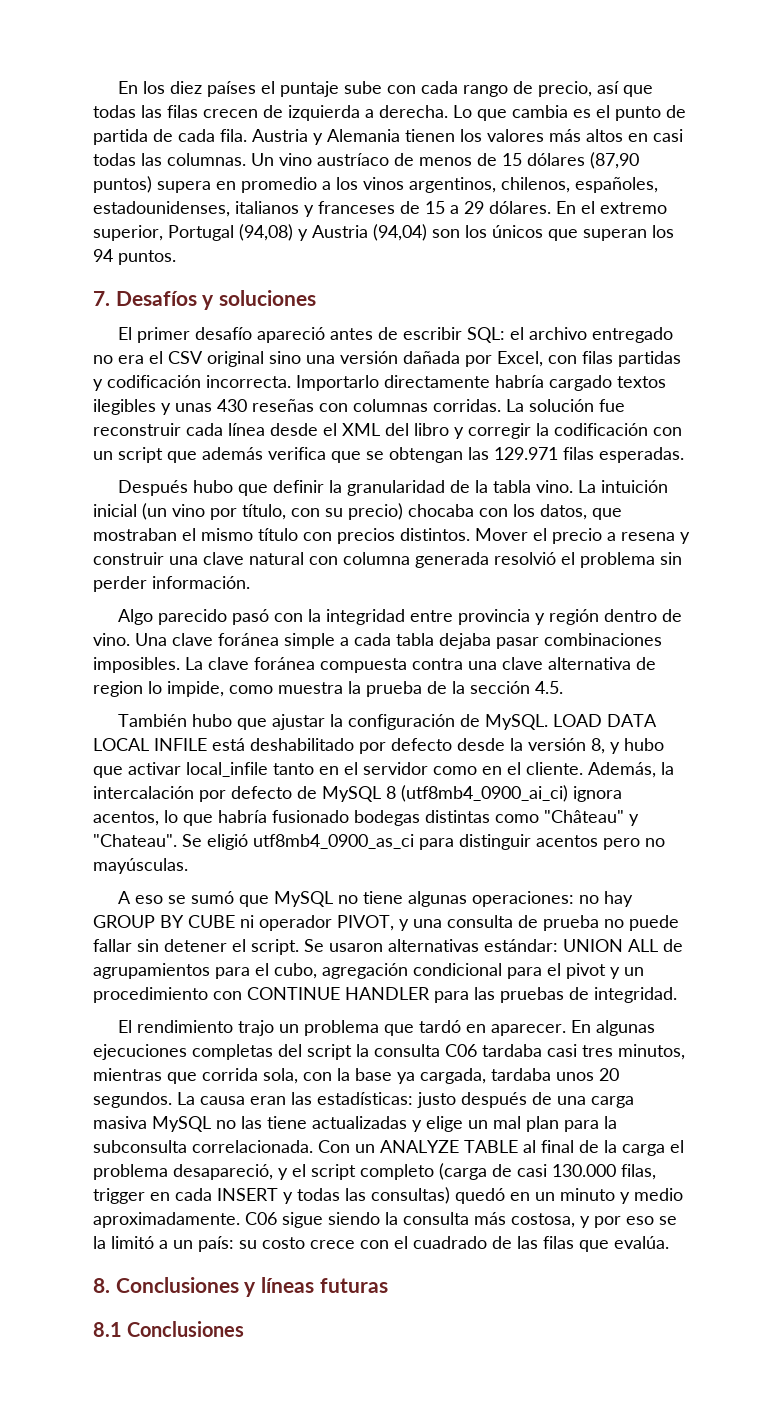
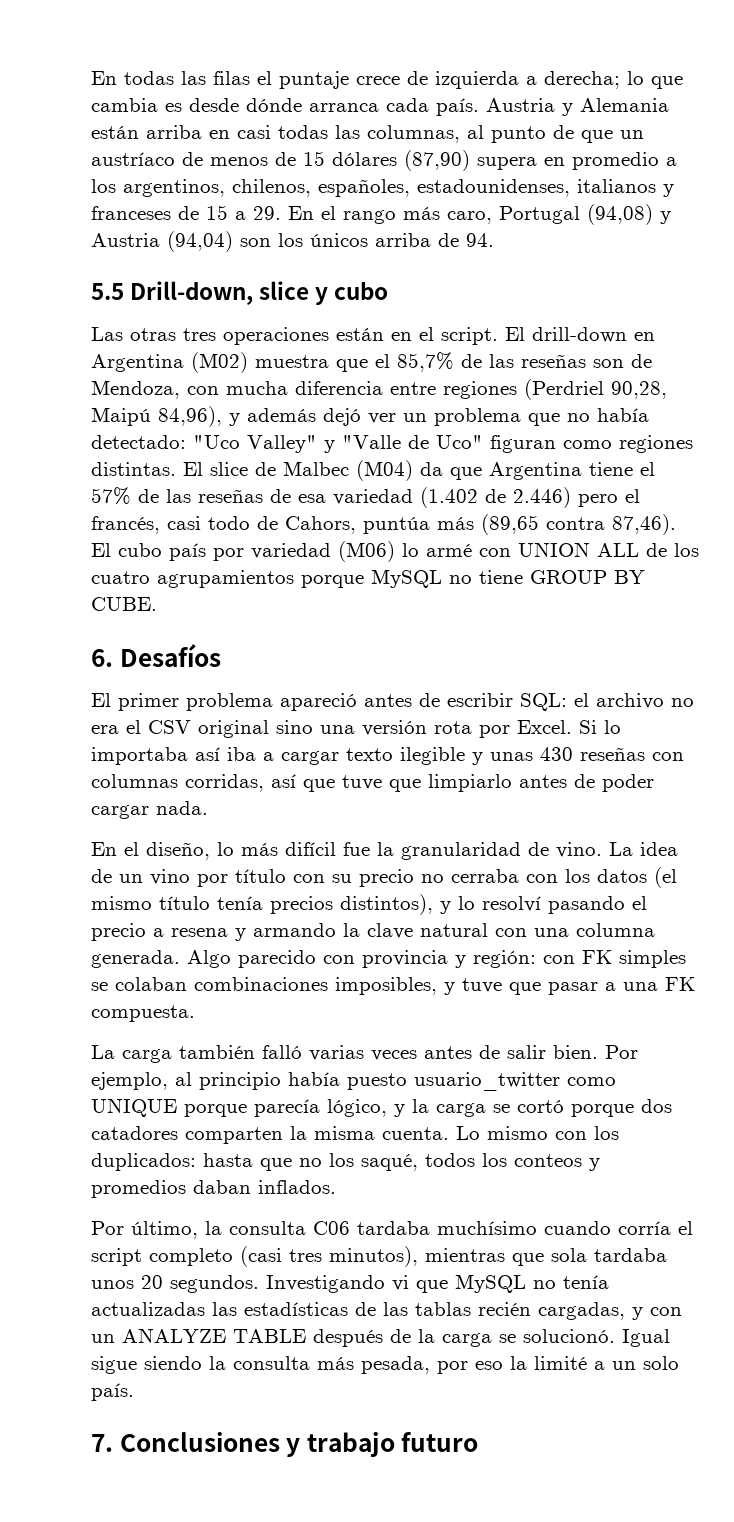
- En los diez países el puntaje sube con cada rango de precio, así que todas las filas crecen de izquierda a derecha. Lo que cambia es el punto de partida de cada fila. Austria y Alemania tienen los valores más altos en casi todas las columnas. Un vino austríaco de menos de 15 dólares (87,90 puntos) supera en promedio a los vinos argentinos, chilenos, españoles, estadounidenses, italianos y franceses de 15 a 29 dólares. En el extremo superior, Portugal (94,08) y Austria (94,04) son los únicos que superan los 94 puntos.
- 7. Desafíos y soluciones
+ En todas las filas el puntaje crece de izquierda a derecha; lo que cambia es desde dónde arranca cada país. Austria y Alemania están arriba en casi todas las columnas, al punto de que un austríaco de menos de 15 dólares (87,90) supera en promedio a los argentinos, chilenos, españoles, estadounidenses, italianos y franceses de 15 a 29. En el rango más caro, Portugal (94,08) y Austria (94,04) son los únicos arriba de 94.
+ 5.5 Drill-down, slice y cubo
+ Las otras tres operaciones están en el script. El drill-down en Argentina (M02) muestra que el 85,7% de las reseñas son de Mendoza, con mucha diferencia entre regiones (Perdriel 90,28, Maipú 84,96), y además dejó ver un problema que no había detectado: "Uco Valley" y "Valle de Uco" figuran como regiones distintas. El slice de Malbec (M04) da que Argentina tiene el 57% de las reseñas de esa variedad (1.402 de 2.446) pero el francés, casi todo de Cahors, puntúa más (89,65 contra 87,46). El cubo país por variedad (M06) lo armé con UNION ALL de los cuatro agrupamientos porque MySQL no tiene GROUP BY CUBE.
+ 6. Desafíos
- El primer desafío apareció antes de escribir SQL: el archivo entregado no era el CSV original sino una versión dañada por Excel, con filas partidas y codificación incorrecta. Importarlo directamente habría cargado textos ilegibles y unas 430 reseñas con columnas corridas. La solución fue reconstruir cada línea desde el XML del libro y corregir la codificación con un script que además verifica que se obtengan las 129.971 filas esperadas.
- Después hubo que definir la granularidad de la tabla vino. La intuición inicial (un vino por título, con su precio) chocaba con los datos, que mostraban el mismo título con precios distintos. Mover el precio a resena y construir una clave natural con columna generada resolvió el problema sin perder información.
- Algo parecido pasó con la integridad entre provincia y región dentro de vino. Una clave foránea simple a cada tabla dejaba pasar combinaciones imposibles. La clave foránea compuesta contra una clave alternativa de region lo impide, como muestra la prueba de la sección 4.5.
- También hubo que ajustar la configuración de MySQL. LOAD DATA LOCAL INFILE está deshabilitado por defecto desde la versión 8, y hubo que activar local_infile tanto en el servidor como en el cliente. Además, la intercalación por defecto de MySQL 8 (utf8mb4_0900_ai_ci) ignora acentos, lo que habría fusionado bodegas distintas como "Château" y "Chateau". Se eligió utf8mb4_0900_as_ci para distinguir acentos pero no mayúsculas.
- A eso se sumó que MySQL no tiene algunas operaciones: no hay GROUP BY CUBE ni operador PIVOT, y una consulta de prueba no puede fallar sin detener el script. Se usaron alternativas estándar: UNION ALL de agrupamientos para el cubo, agregación condicional para el pivot y un procedimiento con CONTINUE HANDLER para las pruebas de integridad.
- El rendimiento trajo un problema que tardó en aparecer. En algunas ejecuciones completas del script la consulta C06 tardaba casi tres minutos, mientras que corrida sola, con la base ya cargada, tardaba unos 20 segundos. La causa eran las estadísticas: justo después de una carga masiva MySQL no las tiene actualizadas y elige un mal plan para la subconsulta correlacionada. Con un ANALYZE TABLE al final de la carga el problema desapareció, y el script completo (carga de casi 130.000 filas, trigger en cada INSERT y todas las consultas) quedó en un minuto y medio aproximadamente. C06 sigue siendo la consulta más costosa, y por eso se la limitó a un país: su costo crece con el cuadrado de las filas que evalúa.
- 8. Conclusiones y líneas futuras
- 8.1 Conclusiones
+ El primer problema apareció antes de escribir SQL: el archivo no era el CSV original sino una versión rota por Excel. Si lo importaba así iba a cargar texto ilegible y unas 430 reseñas con columnas corridas, así que tuve que limpiarlo antes de poder cargar nada.
+ En el diseño, lo más difícil fue la granularidad de vino. La idea de un vino por título con su precio no cerraba con los datos (el mismo título tenía precios distintos), y lo resolví pasando el precio a resena y armando la clave natural con una columna generada. Algo parecido con provincia y región: con FK simples se colaban combinaciones imposibles, y tuve que pasar a una FK compuesta.
+ La carga también falló varias veces antes de salir bien. Por ejemplo, al principio había puesto usuario_twitter como UNIQUE porque parecía lógico, y la carga se cortó porque dos catadores comparten la misma cuenta. Lo mismo con los duplicados: hasta que no los saqué, todos los conteos y promedios daban inflados.
+ Por último, la consulta C06 tardaba muchísimo cuando corría el script completo (casi tres minutos), mientras que sola tardaba unos 20 segundos. Investigando vi que MySQL no tenía actualizadas las estadísticas de las tablas recién cargadas, y con un ANALYZE TABLE después de la carga se solucionó. Igual sigue siendo la consulta más pesada, por eso la limité a un solo país.
+ 7. Conclusiones y trabajo futuro

